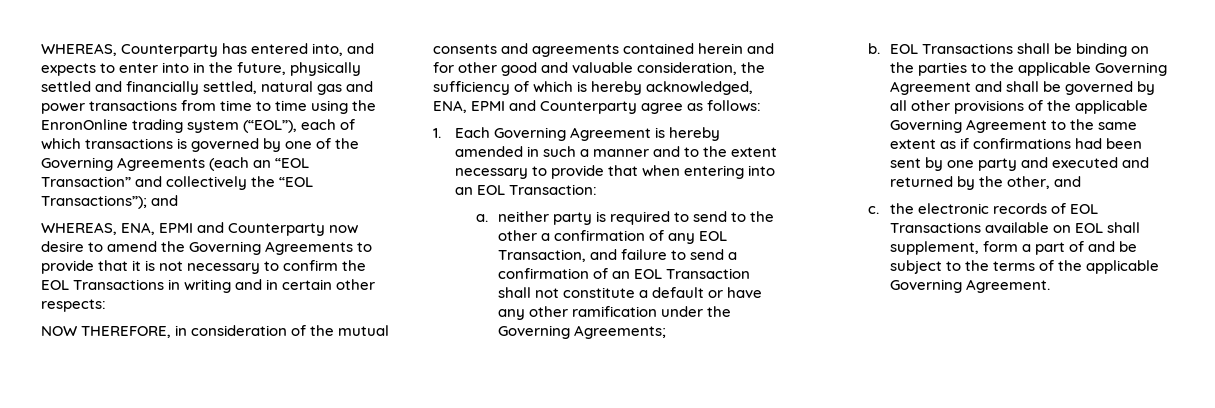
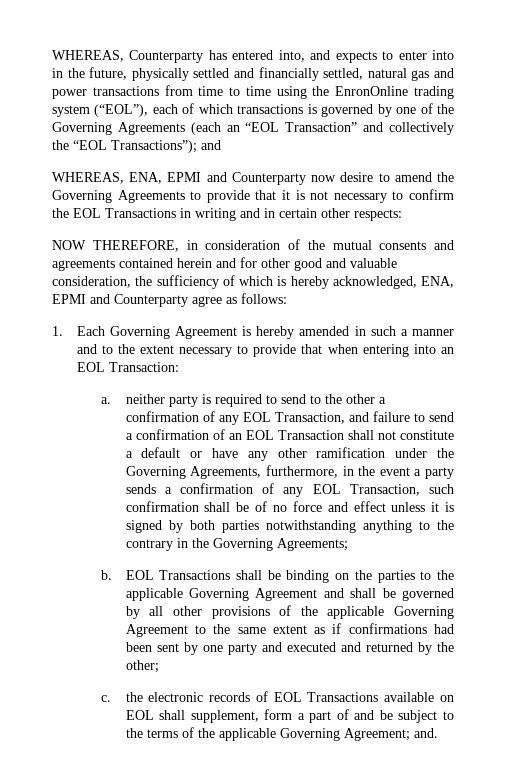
- a. neither party is required to send to the other a confirmation of any EOL Transaction, and failure to send a confirmation of an EOL Transaction shall not constitute a default or have any other ramification under the Governing Agreements;
+ a. neither party is required to send to the other a confirmation of any EOL Transaction, and failure to send a confirmation of an EOL Transaction shall not constitute a default or have any other ramification under the Governing Agreements, furthermore, in the event a party sends a confirmation of any EOL Transaction, such confirmation shall be of no force and effect unless it is signed by both parties notwithstanding anything to the contrary in the Governing Agreements;
- EOL Transactions shall be binding on the parties to the applicable Governing Agreement and shall be governed by all other provisions of the applicable Governing Agreement to the same extent as if confirmations had been sent by one party and executed and returned by the other, and
+ EOL Transactions shall be binding on the parties to the applicable Governing Agreement and shall be governed by all other provisions of the applicable Governing Agreement to the same extent as if confirmations had been sent by one party and executed and returned by the other;
- c. the electronic records of EOL Transactions available on EOL shall supplement, form a part of and be subject to the terms of the applicable Governing Agreement.
+ c. the electronic records of EOL Transactions available on EOL shall supplement, form a part of and be subject to the terms of the applicable Governing Agreement; and.

